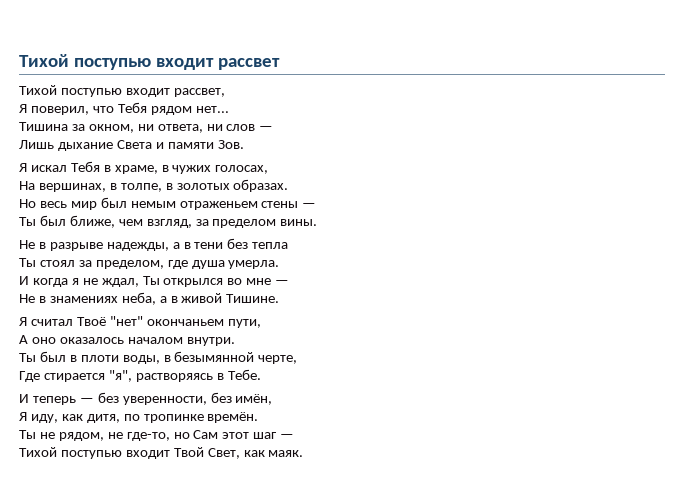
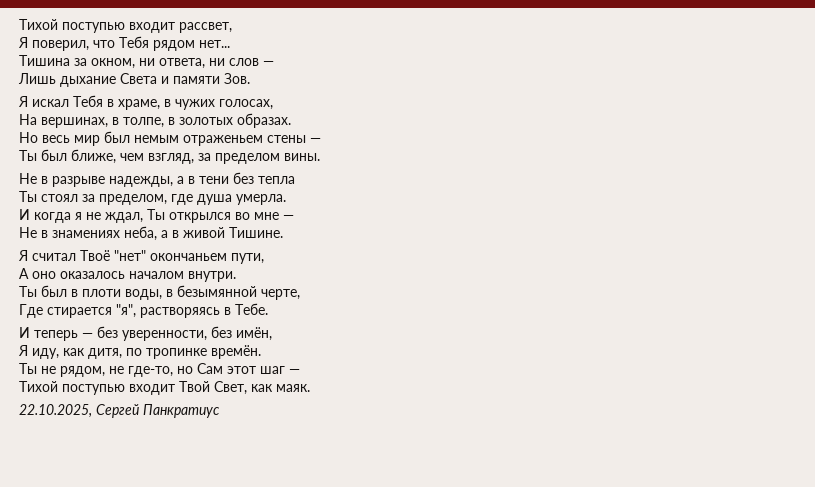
- Тихой поступью входит рассвет
+ 22.10.2025, Сергей Панкратиус

